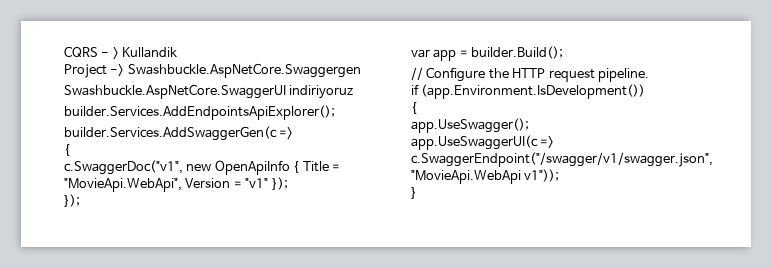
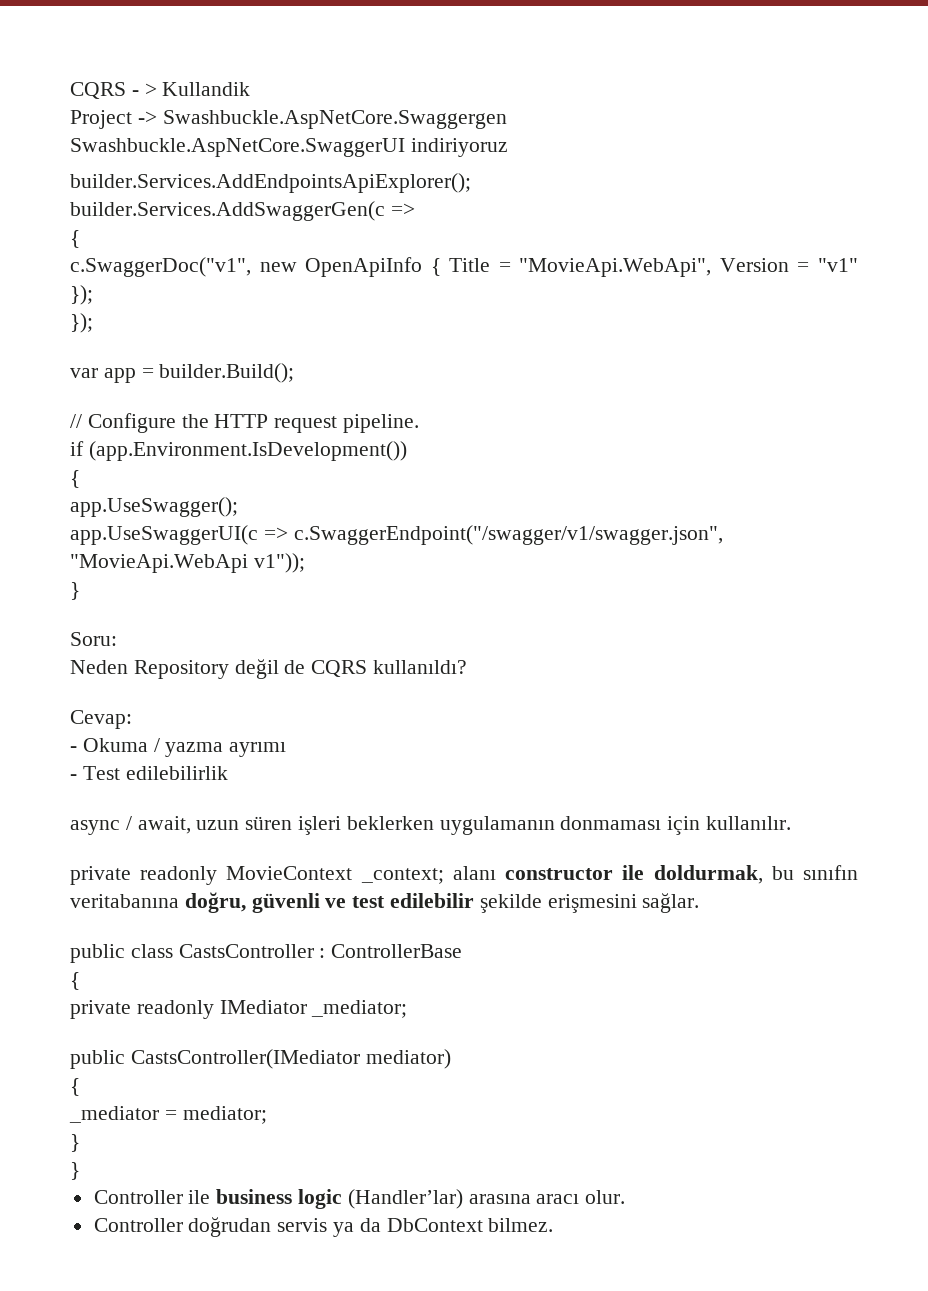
+ Soru:
+ Neden Repository değil de CQRS kullanıldı?
+ Cevap:
+ - Okuma / yazma ayrımı
+ - Test edilebilirlik
+ async / await, uzun süren işleri beklerken uygulamanın donmaması için kullanılır.
+ private readonly MovieContext _context; alanı constructor ile doldurmak, bu sınıfın veritabanına doğru, güvenli ve test edilebilir şekilde erişmesini sağlar.
+ public class CastsController : ControllerBase
+ {
+ private readonly IMediator _mediator;
+ public CastsController(IMediator mediator)
+ {
+ _mediator = mediator;
+ }
+ }
+ Controller ile business logic (Handler’lar) arasına aracı olur.
+ Controller doğrudan servis ya da DbContext bilmez.

